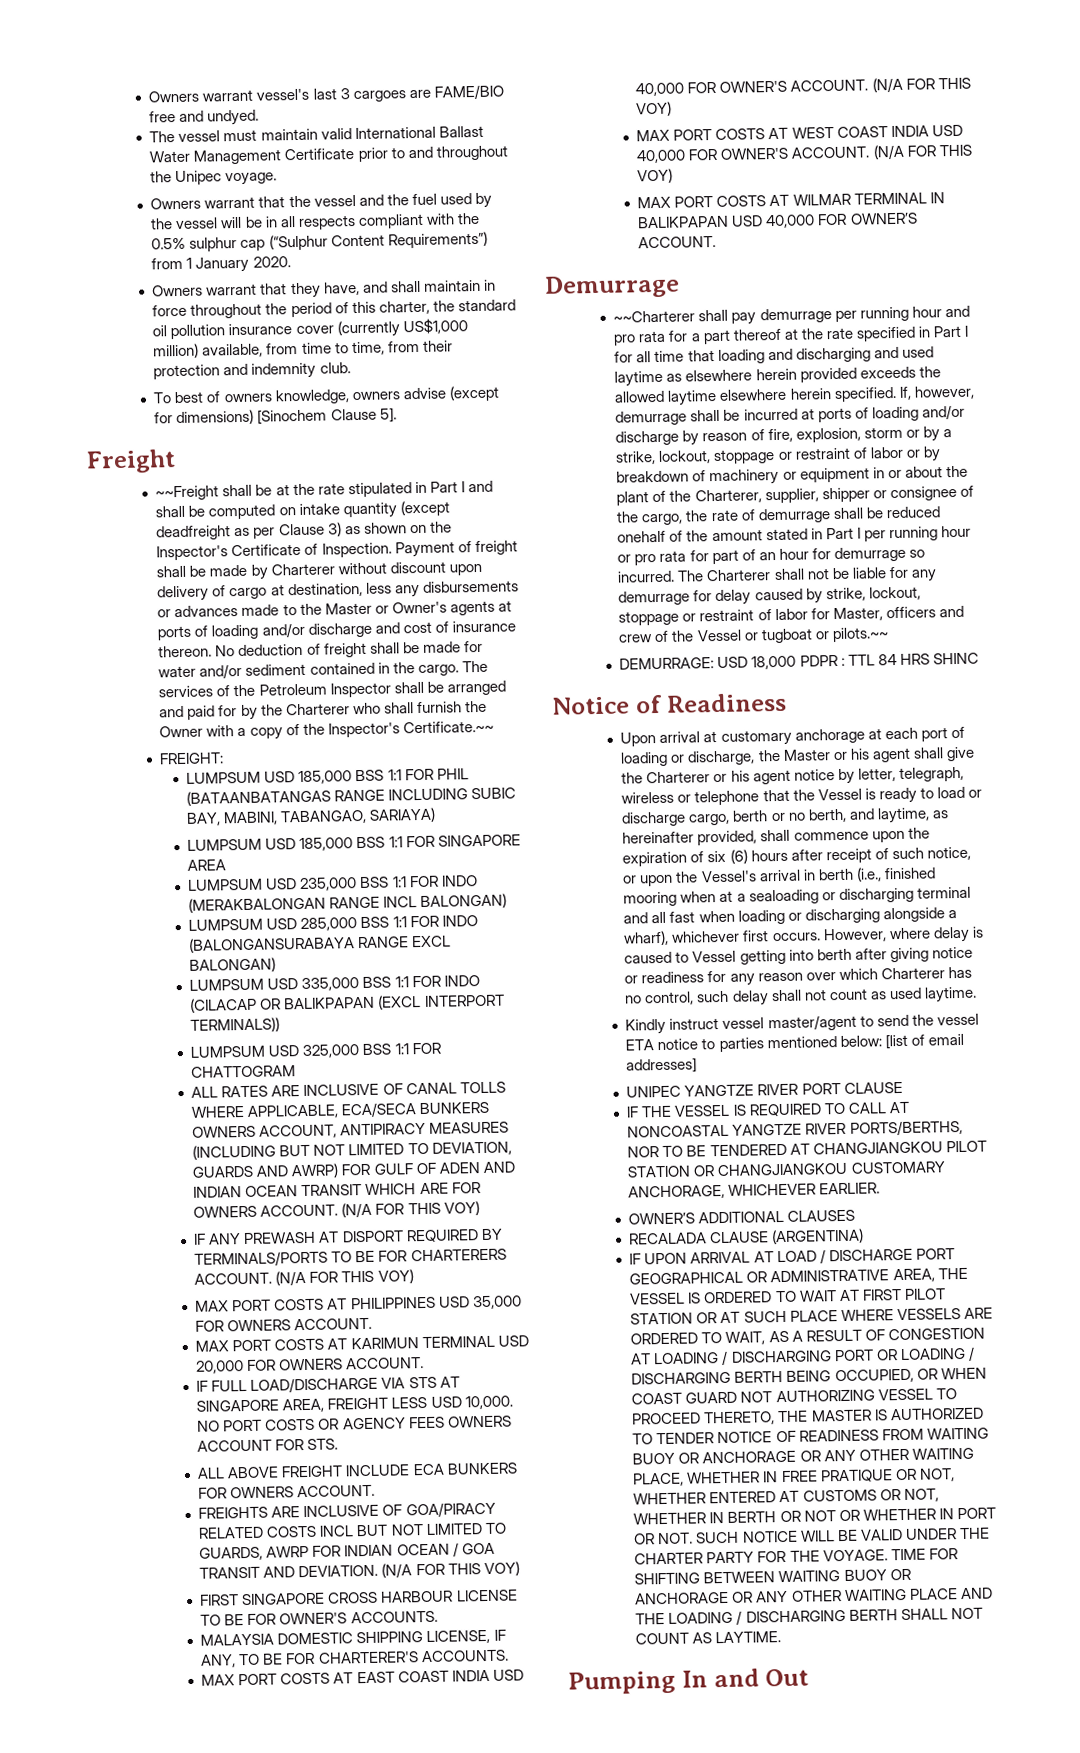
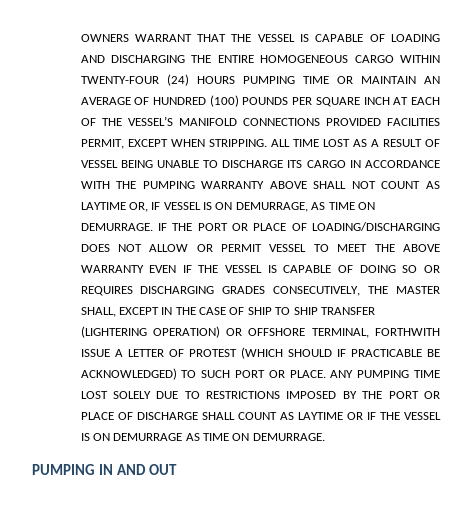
- Owners warrant vessel's last 3 cargoes are FAME/BIO free and undyed.
- The vessel must maintain valid International Ballast Water Management Certificate prior to and throughout the Unipec voyage.
- Owners warrant that the vessel and the fuel used by the vessel will be in all respects compliant with the 0.5% sulphur cap (“Sulphur Content Requirements”) from 1 January 2020.
- Owners warrant that they have, and shall maintain in force throughout the period of this charter, the standard oil pollution insurance cover (currently US$1,000 million) available, from time to time, from their protection and indemnity club.
- To best of owners knowledge, owners advise (except for dimensions) [Sinochem Clause 5].
- Freight
- ~~Freight shall be at the rate stipulated in Part I and shall be computed on intake quantity (except deadfreight as per Clause 3) as shown on the Inspector's Certificate of Inspection. Payment of freight shall be made by Charterer without discount upon delivery of cargo at destination, less any disbursements or advances made to the Master or Owner's agents at ports of loading and/or discharge and cost of insurance thereon. No deduction of freight shall be made for water and/or sediment contained in the cargo. The services of the Petroleum Inspector shall be arranged and paid for by the Charterer who shall furnish the Owner with a copy of the Inspector's Certificate.~~
- FREIGHT:
- LUMPSUM USD 185,000 BSS 1:1 FOR PHIL (BATAANBATANGAS RANGE INCLUDING SUBIC BAY, MABINI, TABANGAO, SARIAYA)
- LUMPSUM USD 185,000 BSS 1:1 FOR SINGAPORE AREA
- LUMPSUM USD 235,000 BSS 1:1 FOR INDO (MERAKBALONGAN RANGE INCL BALONGAN)
- LUMPSUM USD 285,000 BSS 1:1 FOR INDO (BALONGANSURABAYA RANGE EXCL BALONGAN)
- LUMPSUM USD 335,000 BSS 1:1 FOR INDO (CILACAP OR BALIKPAPAN (EXCL INTERPORT TERMINALS))
- LUMPSUM USD 325,000 BSS 1:1 FOR CHATTOGRAM
- ALL RATES ARE INCLUSIVE OF CANAL TOLLS WHERE APPLICABLE, ECA/SECA BUNKERS OWNERS ACCOUNT, ANTIPIRACY MEASURES (INCLUDING BUT NOT LIMITED TO DEVIATION, GUARDS AND AWRP) FOR GULF OF ADEN AND INDIAN OCEAN TRANSIT WHICH ARE FOR OWNERS ACCOUNT. (N/A FOR THIS VOY)
- IF ANY PREWASH AT DISPORT REQUIRED BY TERMINALS/PORTS TO BE FOR CHARTERERS ACCOUNT. (N/A FOR THIS VOY)
- MAX PORT COSTS AT PHILIPPINES USD 35,000 FOR OWNERS ACCOUNT.
- MAX PORT COSTS AT KARIMUN TERMINAL USD 20,000 FOR OWNERS ACCOUNT.
- IF FULL LOAD/DISCHARGE VIA STS AT SINGAPORE AREA, FREIGHT LESS USD 10,000. NO PORT COSTS OR AGENCY FEES OWNERS ACCOUNT FOR STS.
- ALL ABOVE FREIGHT INCLUDE ECA BUNKERS FOR OWNERS ACCOUNT.
- FREIGHTS ARE INCLUSIVE OF GOA/PIRACY RELATED COSTS INCL BUT NOT LIMITED TO GUARDS, AWRP FOR INDIAN OCEAN / GOA TRANSIT AND DEVIATION. (N/A FOR THIS VOY)
- FIRST SINGAPORE CROSS HARBOUR LICENSE TO BE FOR OWNER'S ACCOUNTS.
- MALAYSIA DOMESTIC SHIPPING LICENSE, IF ANY, TO BE FOR CHARTERER'S ACCOUNTS.
- MAX PORT COSTS AT EAST COAST INDIA USD 40,000 FOR OWNER'S ACCOUNT. (N/A FOR THIS VOY)
- MAX PORT COSTS AT WEST COAST INDIA USD 40,000 FOR OWNER'S ACCOUNT. (N/A FOR THIS VOY)
- MAX PORT COSTS AT WILMAR TERMINAL IN BALIKPAPAN USD 40,000 FOR OWNER’S ACCOUNT.
- Demurrage
- ~~Charterer shall pay demurrage per running hour and pro rata for a part thereof at the rate specified in Part I for all time that loading and discharging and used laytime as elsewhere herein provided exceeds the allowed laytime elsewhere herein specified. If, however, demurrage shall be incurred at ports of loading and/or discharge by reason of fire, explosion, storm or by a strike, lockout, stoppage or restraint of labor or by breakdown of machinery or equipment in or about the plant of the Charterer, supplier, shipper or consignee of the cargo, the rate of demurrage shall be reduced onehalf of the amount stated in Part I per running hour or pro rata for part of an hour for demurrage so incurred. The Charterer shall not be liable for any demurrage for delay caused by strike, lockout, stoppage or restraint of labor for Master, officers and crew of the Vessel or tugboat or pilots.~~
- DEMURRAGE: USD 18,000 PDPR : TTL 84 HRS SHINC
- Notice of Readiness
- Upon arrival at customary anchorage at each port of loading or discharge, the Master or his agent shall give the Charterer or his agent notice by letter, telegraph, wireless or telephone that the Vessel is ready to load or discharge cargo, berth or no berth, and laytime, as hereinafter provided, shall commence upon the expiration of six (6) hours after receipt of such notice, or upon the Vessel's arrival in berth (i.e., finished mooring when at a sealoading or discharging terminal and all fast when loading or discharging alongside a wharf), whichever first occurs. However, where delay is caused to Vessel getting into berth after giving notice or readiness for any reason over which Charterer has no control, such delay shall not count as used laytime.
- Kindly instruct vessel master/agent to send the vessel ETA notice to parties mentioned below: [list of email addresses]
- UNIPEC YANGTZE RIVER PORT CLAUSE
- IF THE VESSEL IS REQUIRED TO CALL AT NONCOASTAL YANGTZE RIVER PORTS/BERTHS, NOR TO BE TENDERED AT CHANGJIANGKOU PILOT STATION OR CHANGJIANGKOU CUSTOMARY ANCHORAGE, WHICHEVER EARLIER.
- OWNER’S ADDITIONAL CLAUSES
- RECALADA CLAUSE (ARGENTINA)
- IF UPON ARRIVAL AT LOAD / DISCHARGE PORT GEOGRAPHICAL OR ADMINISTRATIVE AREA, THE VESSEL IS ORDERED TO WAIT AT FIRST PILOT STATION OR AT SUCH PLACE WHERE VESSELS ARE ORDERED TO WAIT, AS A RESULT OF CONGESTION AT LOADING / DISCHARGING PORT OR LOADING / DISCHARGING BERTH BEING OCCUPIED, OR WHEN COAST GUARD NOT AUTHORIZING VESSEL TO PROCEED THERETO, THE MASTER IS AUTHORIZED TO TENDER NOTICE OF READINESS FROM WAITING BUOY OR ANCHORAGE OR ANY OTHER WAITING PLACE, WHETHER IN FREE PRATIQUE OR NOT, WHETHER ENTERED AT CUSTOMS OR NOT, WHETHER IN BERTH OR NOT OR WHETHER IN PORT OR NOT. SUCH NOTICE WILL BE VALID UNDER THE CHARTER PARTY FOR THE VOYAGE. TIME FOR SHIFTING BETWEEN WAITING BUOY OR ANCHORAGE OR ANY OTHER WAITING PLACE AND THE LOADING / DISCHARGING BERTH SHALL NOT COUNT AS LAYTIME.
- Pumping In and Out
+ OWNERS WARRANT THAT THE VESSEL IS CAPABLE OF LOADING AND DISCHARGING THE ENTIRE HOMOGENEOUS CARGO WITHIN TWENTY-FOUR (24) HOURS PUMPING TIME OR MAINTAIN AN AVERAGE OF HUNDRED (100) POUNDS PER SQUARE INCH AT EACH OF THE VESSEL’S MANIFOLD CONNECTIONS PROVIDED FACILITIES PERMIT, EXCEPT WHEN STRIPPING. ALL TIME LOST AS A RESULT OF VESSEL BEING UNABLE TO DISCHARGE ITS CARGO IN ACCORDANCE WITH THE PUMPING WARRANTY ABOVE SHALL NOT COUNT AS LAYTIME OR, IF VESSEL IS ON DEMURRAGE, AS TIME ON DEMURRAGE. IF THE PORT OR PLACE OF LOADING/DISCHARGING DOES NOT ALLOW OR PERMIT VESSEL TO MEET THE ABOVE WARRANTY EVEN IF THE VESSEL IS CAPABLE OF DOING SO OR REQUIRES DISCHARGING GRADES CONSECUTIVELY, THE MASTER SHALL, EXCEPT IN THE CASE OF SHIP TO SHIP TRANSFER (LIGHTERING OPERATION) OR OFFSHORE TERMINAL, FORTHWITH ISSUE A LETTER OF PROTEST (WHICH SHOULD IF PRACTICABLE BE ACKNOWLEDGED) TO SUCH PORT OR PLACE. ANY PUMPING TIME LOST SOLELY DUE TO RESTRICTIONS IMPOSED BY THE PORT OR PLACE OF DISCHARGE SHALL COUNT AS LAYTIME OR IF THE VESSEL IS ON DEMURRAGE AS TIME ON DEMURRAGE.
+ PUMPING IN AND OUT

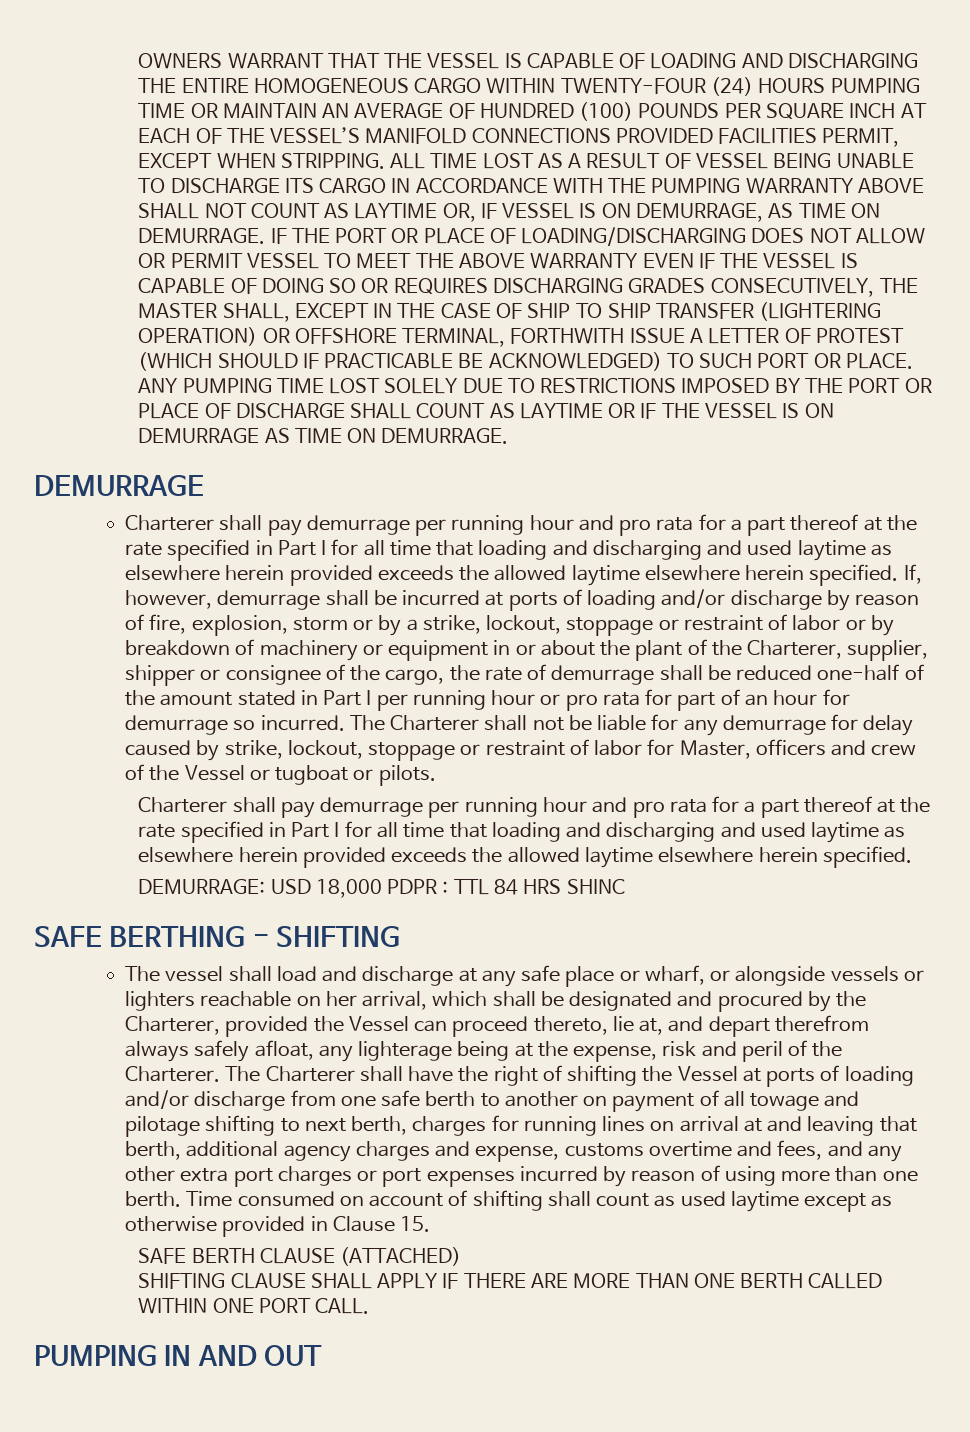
  ANY PUMPING TIME LOST SOLELY DUE TO RESTRICTIONS IMPOSED BY THE PORT OR PLACE OF DISCHARGE SHALL COUNT AS LAYTIME OR IF THE VESSEL IS ON DEMURRAGE AS TIME ON DEMURRAGE.
+ DEMURRAGE
+ Charterer shall pay demurrage per running hour and pro rata for a part thereof at the rate specified in Part I for all time that loading and discharging and used laytime as elsewhere herein provided exceeds the allowed laytime elsewhere herein specified. If, however, demurrage shall be incurred at ports of loading and/or discharge by reason of fire, explosion, storm or by a strike, lockout, stoppage or restraint of labor or by breakdown of machinery or equipment in or about the plant of the Charterer, supplier, shipper or consignee of the cargo, the rate of demurrage shall be reduced one-half of the amount stated in Part I per running hour or pro rata for part of an hour for demurrage so incurred. The Charterer shall not be liable for any demurrage for delay caused by strike, lockout, stoppage or restraint of labor for Master, officers and crew of the Vessel or tugboat or pilots.
+ Charterer shall pay demurrage per running hour and pro rata for a part thereof at the rate specified in Part I for all time that loading and discharging and used laytime as elsewhere herein provided exceeds the allowed laytime elsewhere herein specified.
+ DEMURRAGE: USD 18,000 PDPR : TTL 84 HRS SHINC
+ SAFE BERTHING - SHIFTING
+ The vessel shall load and discharge at any safe place or wharf, or alongside vessels or lighters reachable on her arrival, which shall be designated and procured by the Charterer, provided the Vessel can proceed thereto, lie at, and depart therefrom always safely afloat, any lighterage being at the expense, risk and peril of the Charterer. The Charterer shall have the right of shifting the Vessel at ports of loading and/or discharge from one safe berth to another on payment of all towage and pilotage shifting to next berth, charges for running lines on arrival at and leaving that berth, additional agency charges and expense, customs overtime and fees, and any other extra port charges or port expenses incurred by reason of using more than one berth. Time consumed on account of shifting shall count as used laytime except as otherwise provided in Clause 15.
+ SAFE BERTH CLAUSE (ATTACHED)
+ SHIFTING CLAUSE SHALL APPLY IF THERE ARE MORE THAN ONE BERTH CALLED WITHIN ONE PORT CALL.

